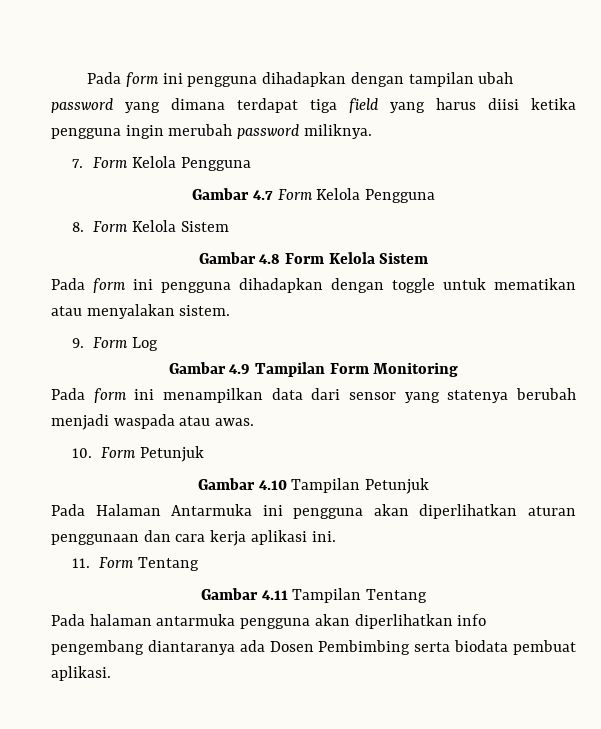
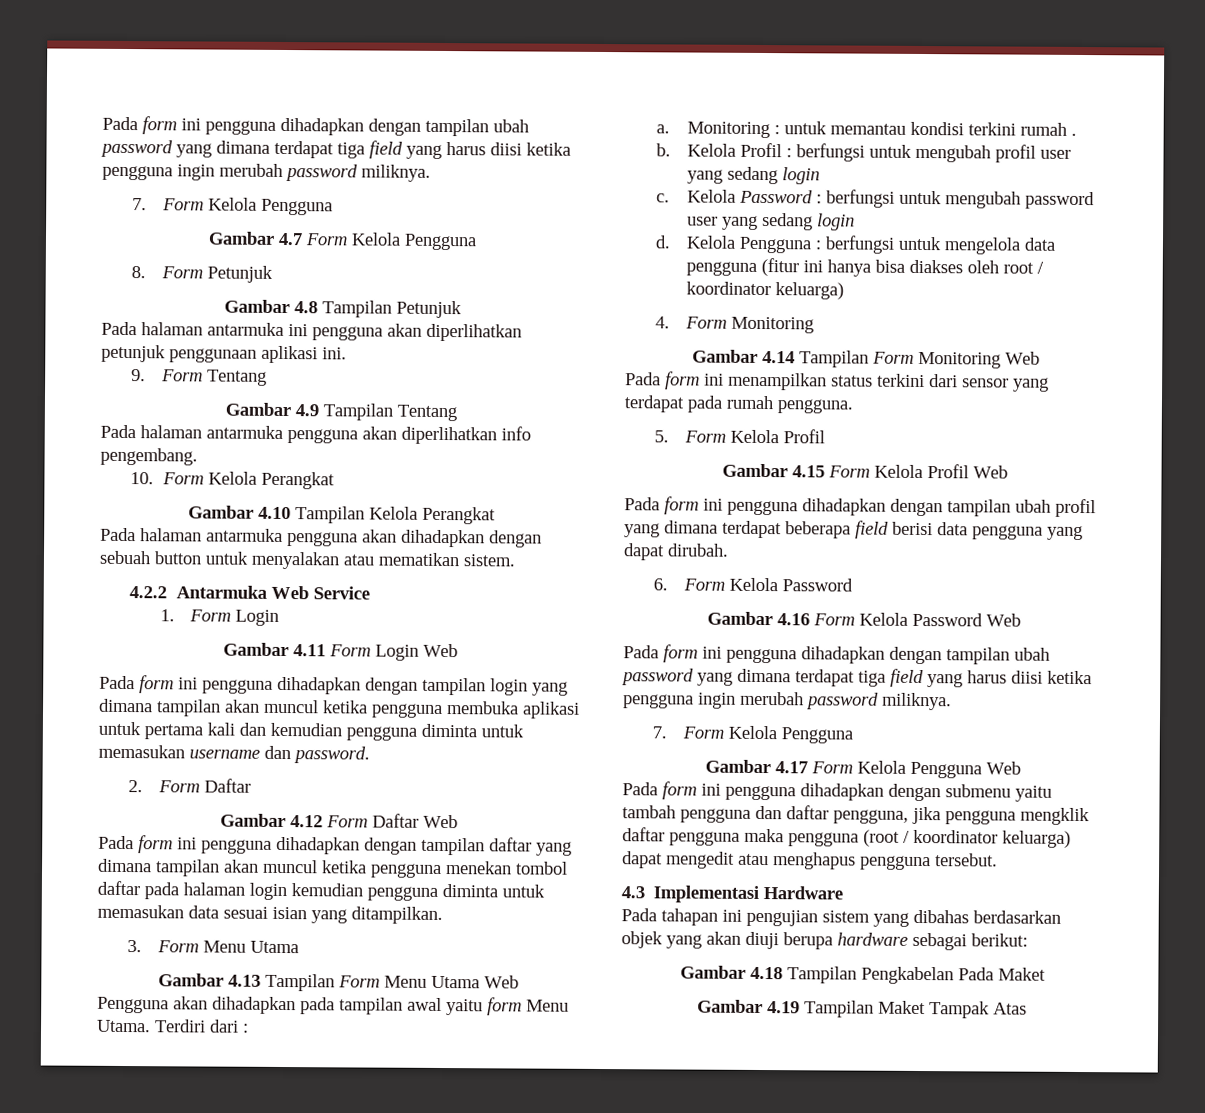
- 8. Form Kelola Sistem
+ 8. Form Petunjuk
- Gambar 4.8 Form Kelola Sistem
- Pada form ini pengguna dihadapkan dengan toggle untuk mematikan atau menyalakan sistem.
- 9. Form Log
- Gambar 4.9 Tampilan Form Monitoring
- Pada form ini menampilkan data dari sensor yang statenya berubah menjadi waspada atau awas.
- 10. Form Petunjuk
- Gambar 4.10 Tampilan Petunjuk
+ Gambar 4.8 Tampilan Petunjuk
- Pada Halaman Antarmuka ini pengguna akan diperlihatkan aturan penggunaan dan cara kerja aplikasi ini.
+ Pada halaman antarmuka ini pengguna akan diperlihatkan petunjuk penggunaan aplikasi ini.
- 11. Form Tentang
+ 9. Form Tentang
- Gambar 4.11 Tampilan Tentang
+ Gambar 4.9 Tampilan Tentang
- Pada halaman antarmuka pengguna akan diperlihatkan info pengembang diantaranya ada Dosen Pembimbing serta biodata pembuat aplikasi.
+ Pada halaman antarmuka pengguna akan diperlihatkan info pengembang.
+ 10. Form Kelola Perangkat
+ Gambar 4.10 Tampilan Kelola Perangkat
+ Pada halaman antarmuka pengguna akan dihadapkan dengan sebuah button untuk menyalakan atau mematikan sistem.
+ 4.2.2 Antarmuka Web Service
+ 1. Form Login
+ Gambar 4.11 Form Login Web
+ Pada form ini pengguna dihadapkan dengan tampilan login yang dimana tampilan akan muncul ketika pengguna membuka aplikasi untuk pertama kali dan kemudian pengguna diminta untuk memasukan username dan password.
+ 2. Form Daftar
+ Gambar 4.12 Form Daftar Web
+ Pada form ini pengguna dihadapkan dengan tampilan daftar yang dimana tampilan akan muncul ketika pengguna menekan tombol daftar pada halaman login kemudian pengguna diminta untuk memasukan data sesuai isian yang ditampilkan.
+ 3. Form Menu Utama
+ Gambar 4.13 Tampilan Form Menu Utama Web
+ Pengguna akan dihadapkan pada tampilan awal yaitu form Menu Utama. Terdiri dari :
+ a. Monitoring : untuk memantau kondisi terkini rumah .
+ b. Kelola Profil : berfungsi untuk mengubah profil user yang sedang login
+ c. Kelola Password : berfungsi untuk mengubah password user yang sedang login
+ d. Kelola Pengguna : berfungsi untuk mengelola data pengguna (fitur ini hanya bisa diakses oleh root / koordinator keluarga)
+ 4. Form Monitoring
+ Gambar 4.14 Tampilan Form Monitoring Web
+ Pada form ini menampilkan status terkini dari sensor yang terdapat pada rumah pengguna.
+ 5. Form Kelola Profil
+ Gambar 4.15 Form Kelola Profil Web
+ Pada form ini pengguna dihadapkan dengan tampilan ubah profil yang dimana terdapat beberapa field berisi data pengguna yang dapat dirubah.
+ 6. Form Kelola Password
+ Gambar 4.16 Form Kelola Password Web
+ Pada form ini pengguna dihadapkan dengan tampilan ubah password yang dimana terdapat tiga field yang harus diisi ketika pengguna ingin merubah password miliknya.
+ 7. Form Kelola Pengguna
+ Gambar 4.17 Form Kelola Pengguna Web
+ Pada form ini pengguna dihadapkan dengan submenu yaitu tambah pengguna dan daftar pengguna, jika pengguna mengklik daftar pengguna maka pengguna (root / koordinator keluarga) dapat mengedit atau menghapus pengguna tersebut.
+ 4.3 Implementasi Hardware
+ Pada tahapan ini pengujian sistem yang dibahas berdasarkan objek yang akan diuji berupa hardware sebagai berikut:
+ Gambar 4.18 Tampilan Pengkabelan Pada Maket
+ Gambar 4.19 Tampilan Maket Tampak Atas

